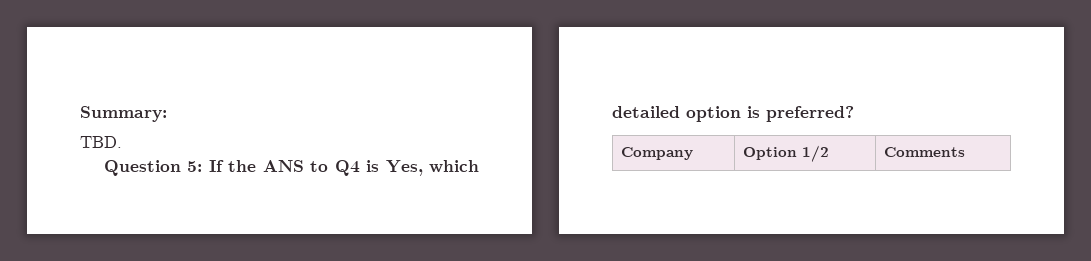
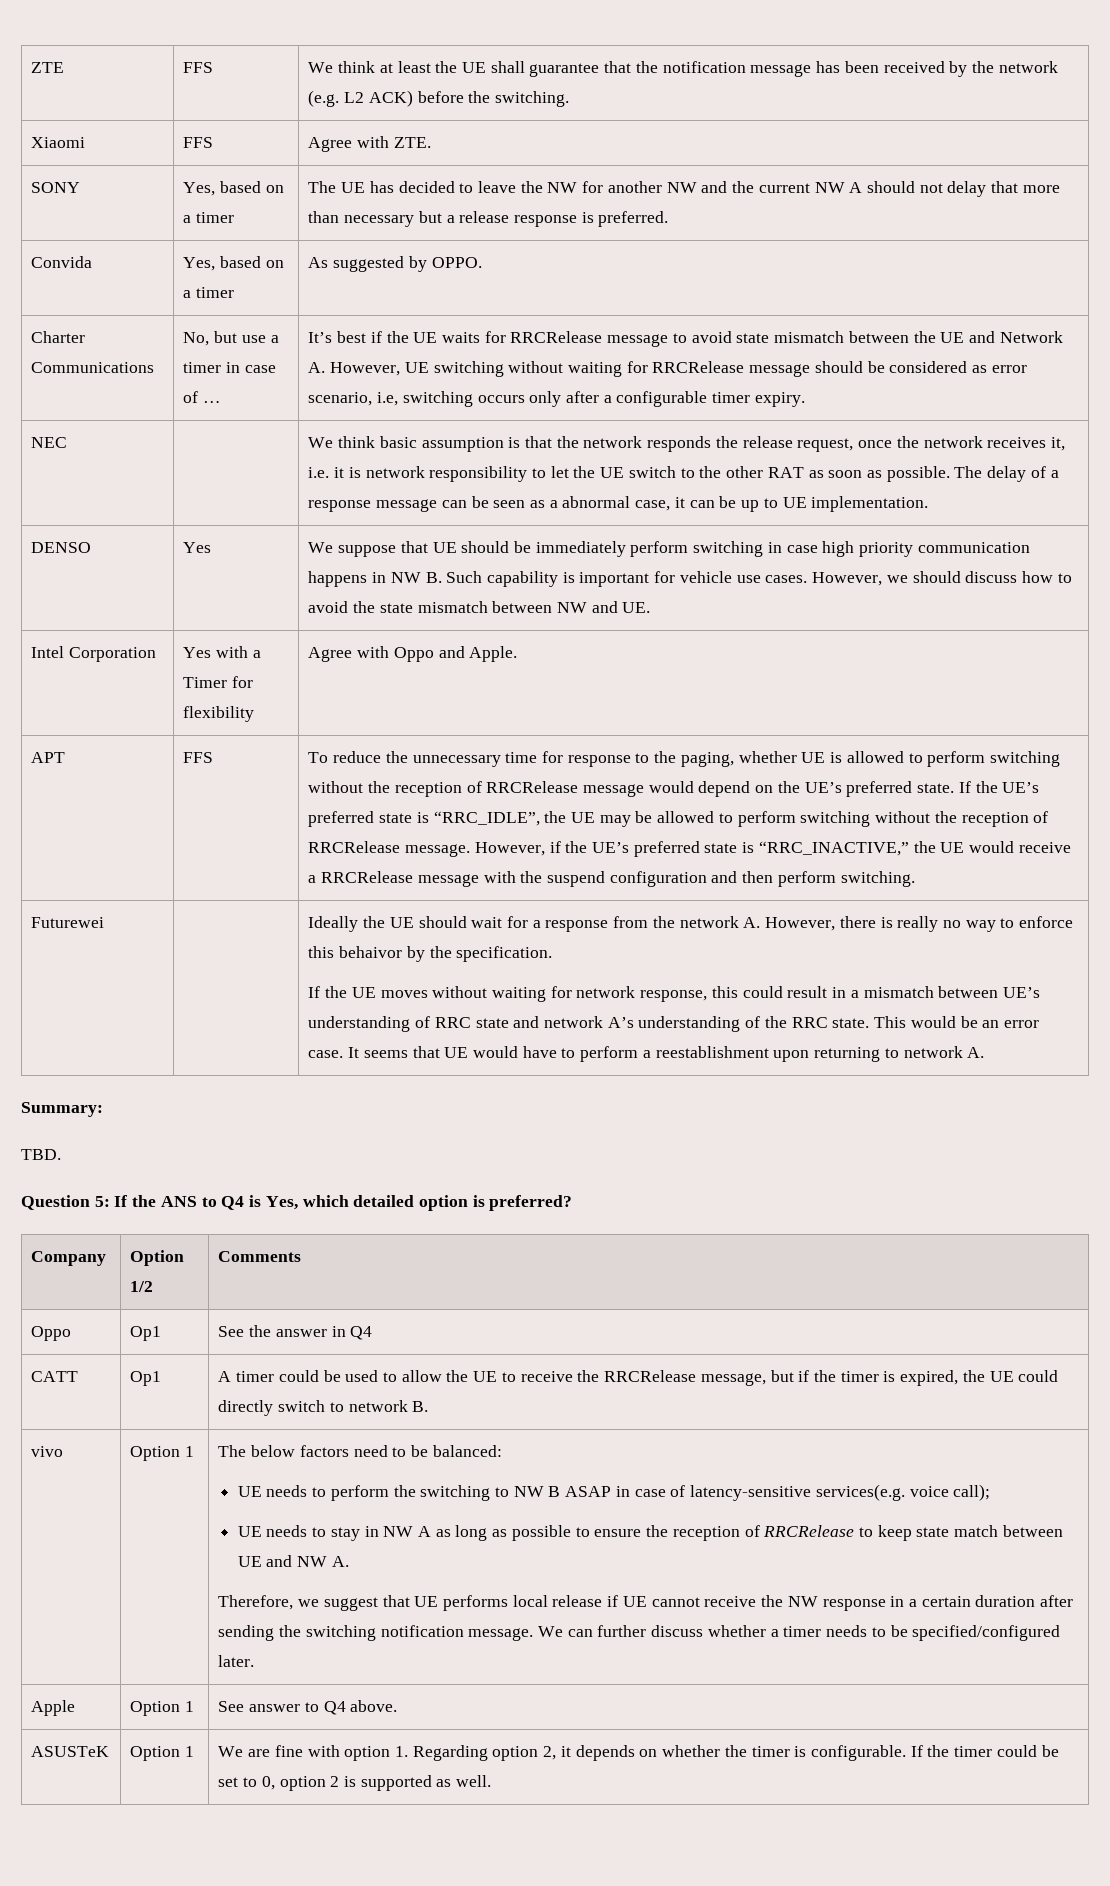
+ ZTE | FFS | We think at least the UE shall guarantee that the notification message has been received by the network (e.g. L2 ACK) before the switching.
+ Xiaomi | FFS | Agree with ZTE.
+ SONY | Yes, based on a timer | The UE has decided to leave the NW for another NW and the current NW A should not delay that more than necessary but a release response is preferred.
+ Convida | Yes, based on a timer | As suggested by OPPO.
+ Charter Communications | No, but use a timer in case of … | It’s best if the UE waits for RRCRelease message to avoid state mismatch between the UE and Network A. However, UE switching without waiting for RRCRelease message should be considered as error scenario, i.e, switching occurs only after a configurable timer expiry.
+ NEC | | We think basic assumption is that the network responds the release request, once the network receives it, i.e. it is network responsibility to let the UE switch to the other RAT as soon as possible. The delay of a response message can be seen as a abnormal case, it can be up to UE implementation.
+ DENSO | Yes | We suppose that UE should be immediately perform switching in case high priority communication happens in NW B. Such capability is important for vehicle use cases. However, we should discuss how to avoid the state mismatch between NW and UE.
+ Intel Corporation | Yes with a Timer for flexibility | Agree with Oppo and Apple.
+ APT | FFS | To reduce the unnecessary time for response to the paging, whether UE is allowed to perform switching without the reception of RRCRelease message would depend on the UE’s preferred state. If the UE’s preferred state is “RRC_IDLE”, the UE may be allowed to perform switching without the reception of RRCRelease message. However, if the UE’s preferred state is “RRC_INACTIVE,” the UE would receive a RRCRelease message with the suspend configuration and then perform switching.
+ Futurewei | | Ideally the UE should wait for a response from the network A. However, there is really no way to enforce this behaivor by the specification.
+ If the UE moves without waiting for network response, this could result in a mismatch between UE’s understanding of RRC state and network A’s understanding of the RRC state. This would be an error case. It seems that UE would have to perform a reestablishment upon returning to network A.
+ Oppo | Op1 | See the answer in Q4
+ CATT | Op1 | A timer could be used to allow the UE to receive the RRCRelease message, but if the timer is expired, the UE could directly switch to network B.
+ vivo | Option 1 | The below factors need to be balanced:
+ UE needs to perform the switching to NW B ASAP in case of latency-sensitive services(e.g. voice call);
+ UE needs to stay in NW A as long as possible to ensure the reception of RRCRelease to keep state match between UE and NW A.
+ Therefore, we suggest that UE performs local release if UE cannot receive the NW response in a certain duration after sending the switching notification message. We can further discuss whether a timer needs to be specified/configured later.
+ Apple | Option 1 | See answer to Q4 above.
+ ASUSTeK | Option 1 | We are fine with option 1. Regarding option 2, it depends on whether the timer is configurable. If the timer could be set to 0, option 2 is supported as well.

